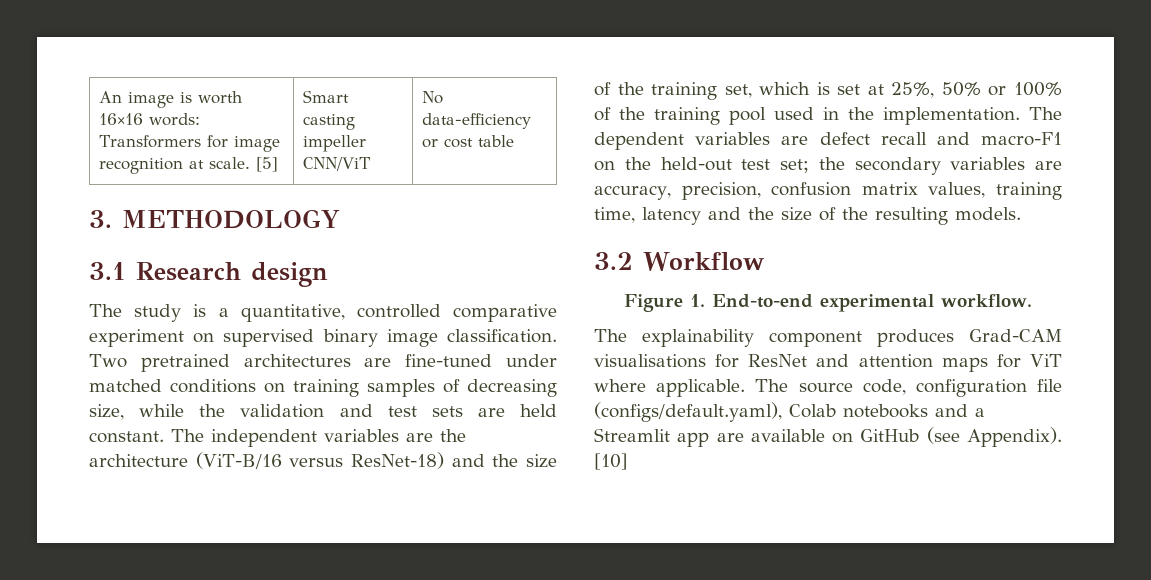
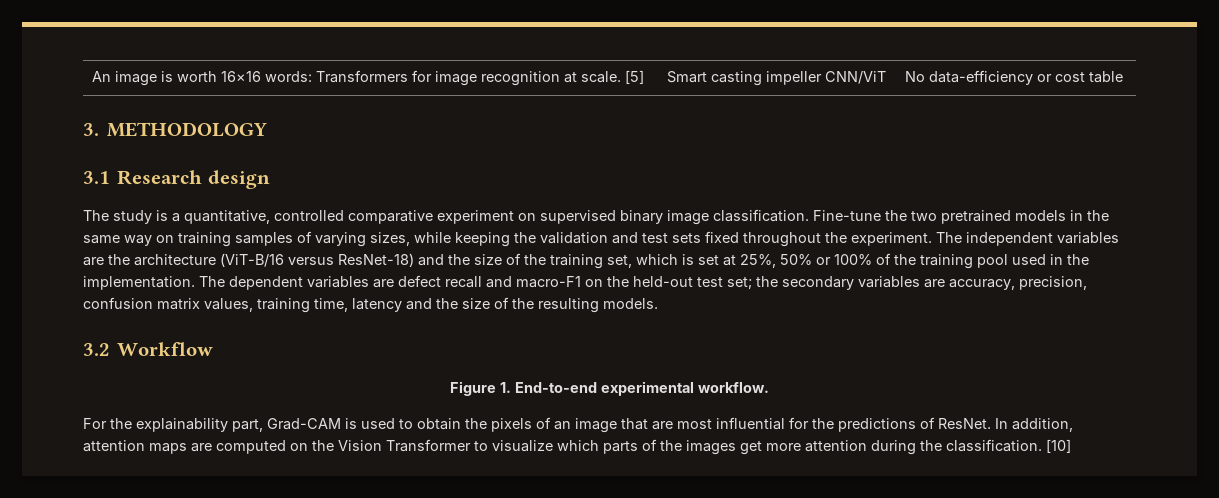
- Two pretrained architectures are fine-tuned under matched conditions on training samples of decreasing size, while the validation and test sets are held constant.
+ Fine-tune the two pretrained models in the same way on training samples of varying sizes, while keeping the validation and test sets fixed throughout the experiment.
- The explainability component produces Grad-CAM visualisations for ResNet and attention maps for ViT where applicable. The source code, configuration file (configs/default.yaml), Colab notebooks and a Streamlit app are available on GitHub (see Appendix).
+ For the explainability part, Grad-CAM is used to obtain the pixels of an image that are most influential for the predictions of ResNet. In addition, attention maps are computed on the Vision Transformer to visualize which parts of the images get more attention during the classification.

